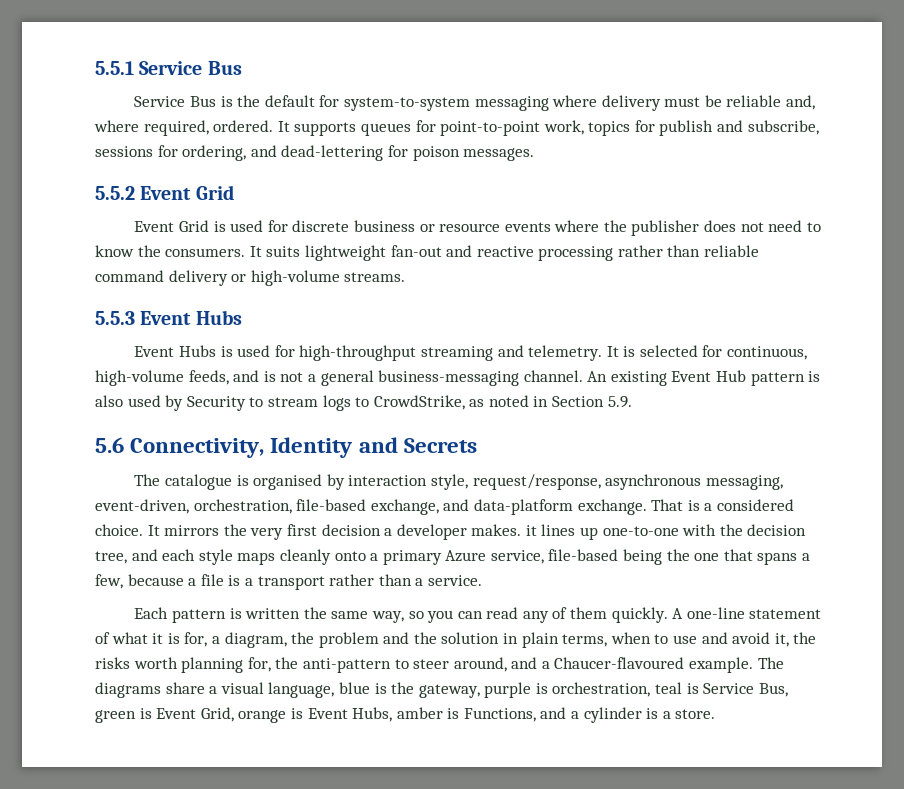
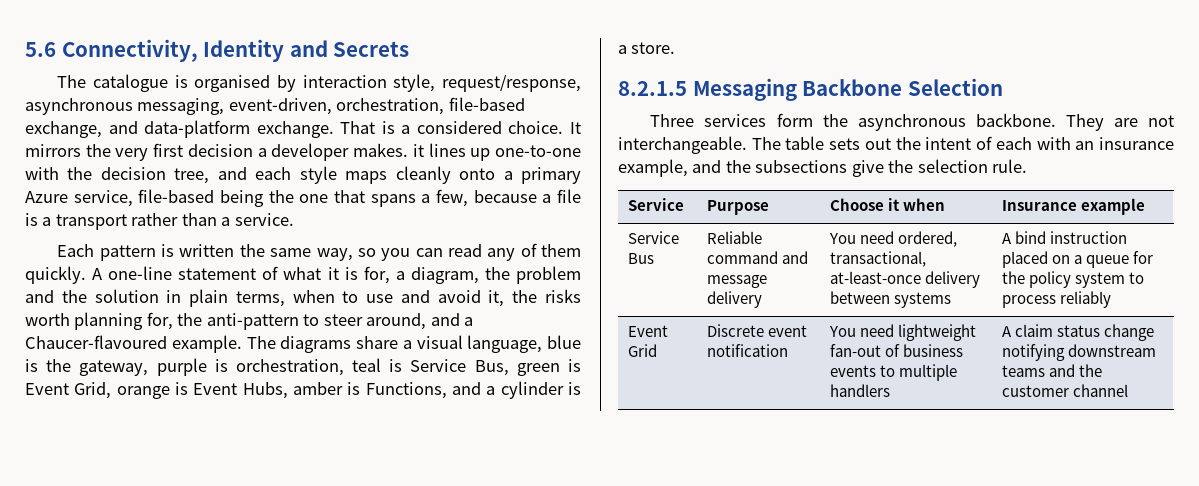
- 5.5.1 Service Bus
- Service Bus is the default for system-to-system messaging where delivery must be reliable and, where required, ordered. It supports queues for point-to-point work, topics for publish and subscribe, sessions for ordering, and dead-lettering for poison messages.
- 5.5.2 Event Grid
- Event Grid is used for discrete business or resource events where the publisher does not need to know the consumers. It suits lightweight fan-out and reactive processing rather than reliable command delivery or high-volume streams.
- 5.5.3 Event Hubs
- Event Hubs is used for high-throughput streaming and telemetry. It is selected for continuous, high-volume feeds, and is not a general business-messaging channel. An existing Event Hub pattern is also used by Security to stream logs to CrowdStrike, as noted in Section 5.9.
+ 8.2.1.5 Messaging Backbone Selection
+ Three services form the asynchronous backbone. They are not interchangeable. The table sets out the intent of each with an insurance example, and the subsections give the selection rule.
+ Service | Purpose | Choose it when | Insurance example
+ Service Bus | Reliable command and message delivery | You need ordered, transactional, at-least-once delivery between systems | A bind instruction placed on a queue for the policy system to process reliably
+ Event Grid | Discrete event notification | You need lightweight fan-out of business events to multiple handlers | A claim status change notifying downstream teams and the customer channel

